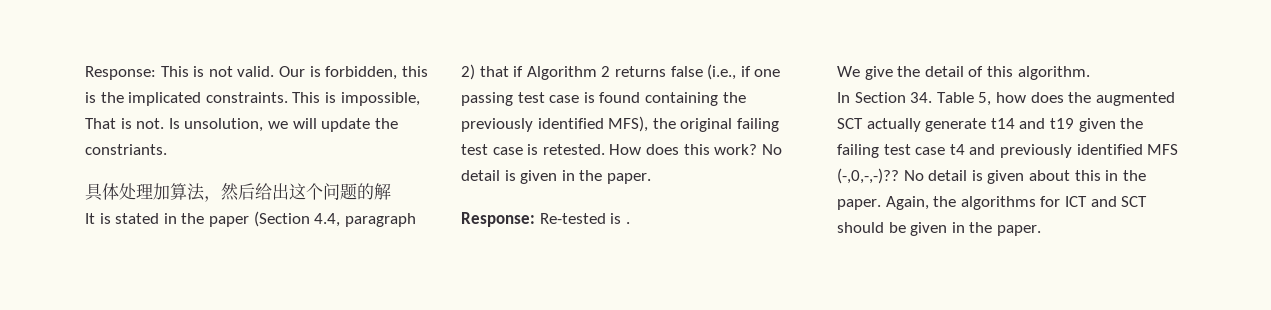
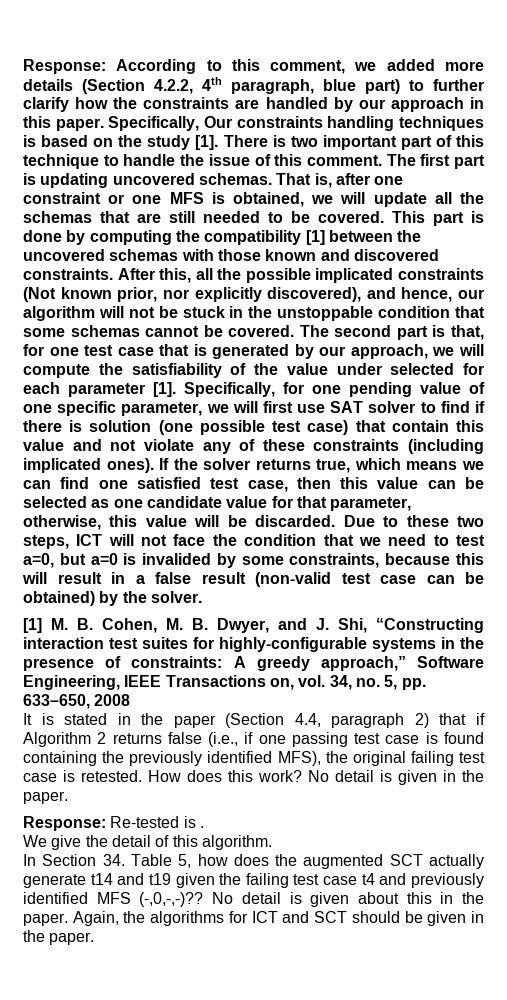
- Response: This is not valid. Our is forbidden, this is the implicated constraints. This is impossible, That is not. Is unsolution, we will update the constriants.
- 具体处理加算法，然后给出这个问题的解
+ Response: According to this comment, we added more details (Section 4.2.2, 4th paragraph, blue part) to further clarify how the constraints are handled by our approach in this paper. Specifically, Our constraints handling techniques is based on the study [1]. There is two important part of this technique to handle the issue of this comment. The first part is updating uncovered schemas. That is, after one constraint or one MFS is obtained, we will update all the schemas that are still needed to be covered. This part is done by computing the compatibility [1] between the uncovered schemas with those known and discovered constraints. After this, all the possible implicated constraints (Not known prior, nor explicitly discovered), and hence, our algorithm will not be stuck in the unstoppable condition that some schemas cannot be covered. The second part is that, for one test case that is generated by our approach, we will compute the satisfiability of the value under selected for each parameter [1]. Specifically, for one pending value of one specific parameter, we will first use SAT solver to find if there is solution (one possible test case) that contain this value and not violate any of these constraints (including implicated ones). If the solver returns true, which means we can find one satisfied test case, then this value can be selected as one candidate value for that parameter, otherwise, this value will be discarded. Due to these two steps, ICT will not face the condition that we need to test a=0, but a=0 is invalided by some constraints, because this will result in a false result (non-valid test case can be obtained) by the solver.
+ [1] M. B. Cohen, M. B. Dwyer, and J. Shi, “Constructing interaction test suites for highly-configurable systems in the presence of constraints: A greedy approach,” Software Engineering, IEEE Transactions on, vol. 34, no. 5, pp. 633–650, 2008

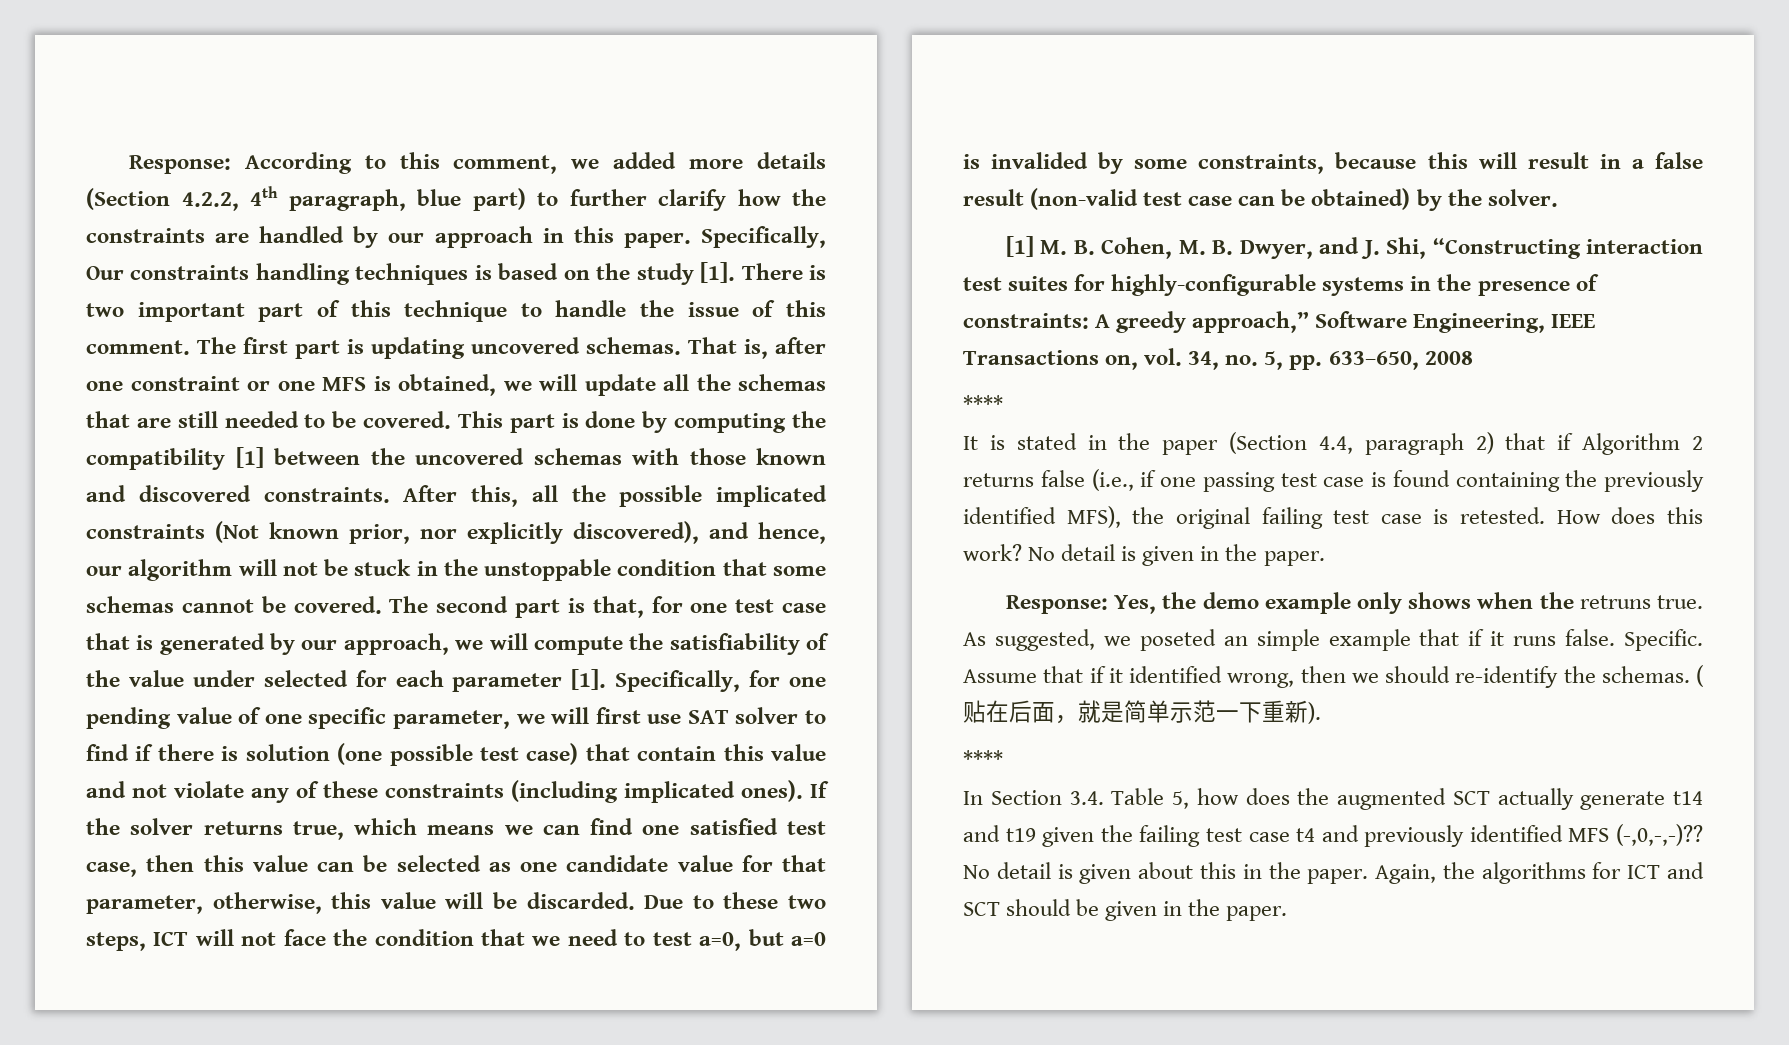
  [1] M. B. Cohen, M. B. Dwyer, and J. Shi, “Constructing interaction test suites for highly-configurable systems in the presence of constraints: A greedy approach,” Software Engineering, IEEE Transactions on, vol. 34, no. 5, pp. 633–650, 2008
+ ****
- Response: Re-tested is .
- We give the detail of this algorithm.
+ Response: Yes, the demo example only shows when the retruns true. As suggested, we poseted an simple example that if it runs false. Specific. Assume that if it identified wrong, then we should re-identify the schemas. (贴在后面，就是简单示范一下重新).
+ ****
- In Section 34. Table 5, how does the augmented SCT actually generate t14 and t19 given the failing test case t4 and previously identified MFS (-,0,-,-)??
+ In Section 3.4. Table 5, how does the augmented SCT actually generate t14 and t19 given the failing test case t4 and previously identified MFS (-,0,-,-)??

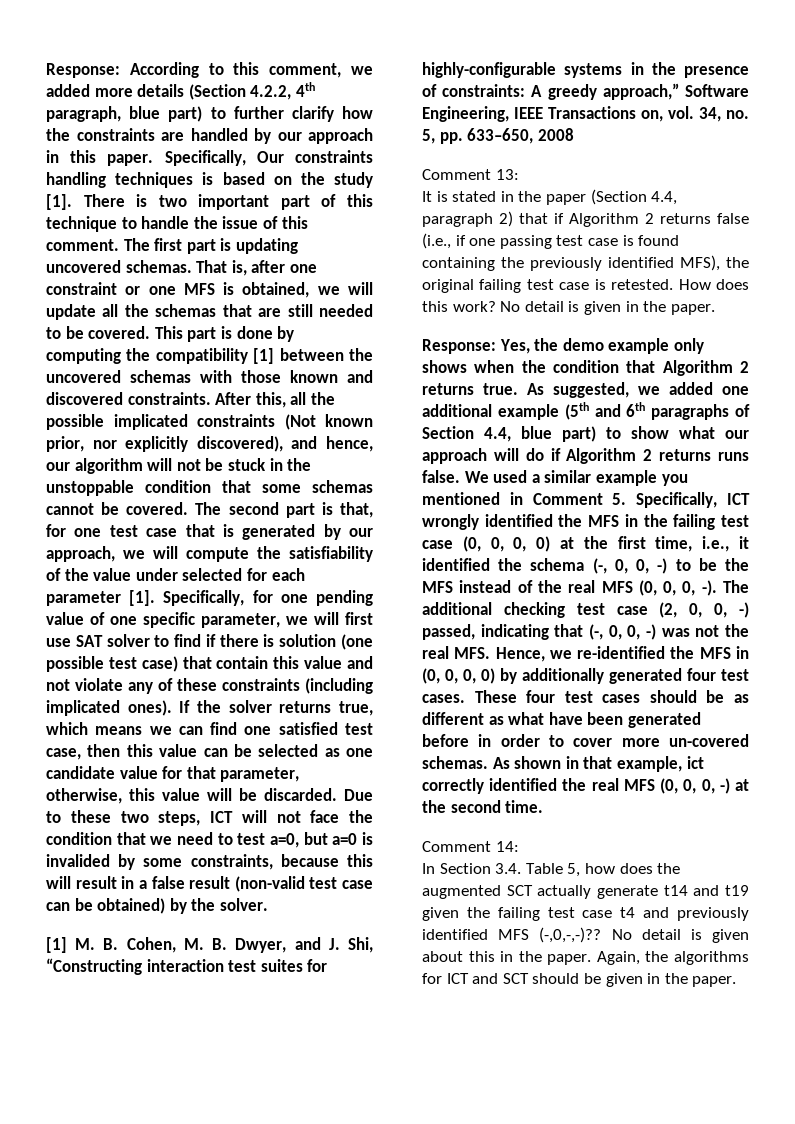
  [1] M. B. Cohen, M. B. Dwyer, and J. Shi, “Constructing interaction test suites for highly-configurable systems in the presence of constraints: A greedy approach,” Software Engineering, IEEE Transactions on, vol. 34, no. 5, pp. 633–650, 2008
- ****
+ Comment 13:
- Response: Yes, the demo example only shows when the retruns true. As suggested, we poseted an simple example that if it runs false. Specific. Assume that if it identified wrong, then we should re-identify the schemas. (贴在后面，就是简单示范一下重新).
- ****
+ Response: Yes, the demo example only shows when the condition that Algorithm 2 returns true. As suggested, we added one additional example (5th and 6th paragraphs of Section 4.4, blue part) to show what our approach will do if Algorithm 2 returns runs false. We used a similar example you mentioned in Comment 5. Specifically, ICT wrongly identified the MFS in the failing test case (0, 0, 0, 0) at the first time, i.e., it identified the schema (-, 0, 0, -) to be the MFS instead of the real MFS (0, 0, 0, -). The additional checking test case (2, 0, 0, -) passed, indicating that (-, 0, 0, -) was not the real MFS. Hence, we re-identified the MFS in (0, 0, 0, 0) by additionally generated four test cases. These four test cases should be as different as what have been generated before in order to cover more un-covered schemas. As shown in that example, ict correctly identified the real MFS (0, 0, 0, -) at the second time.
+ Comment 14:

